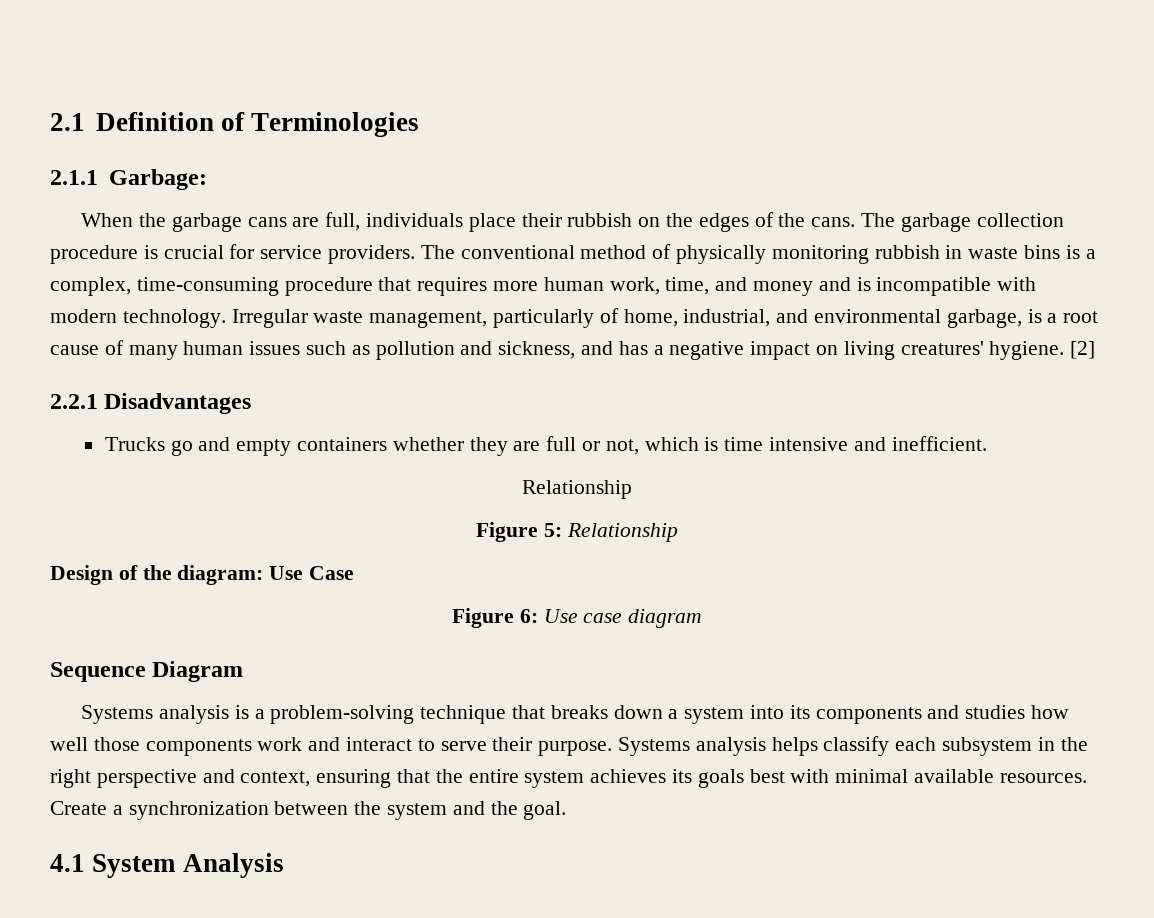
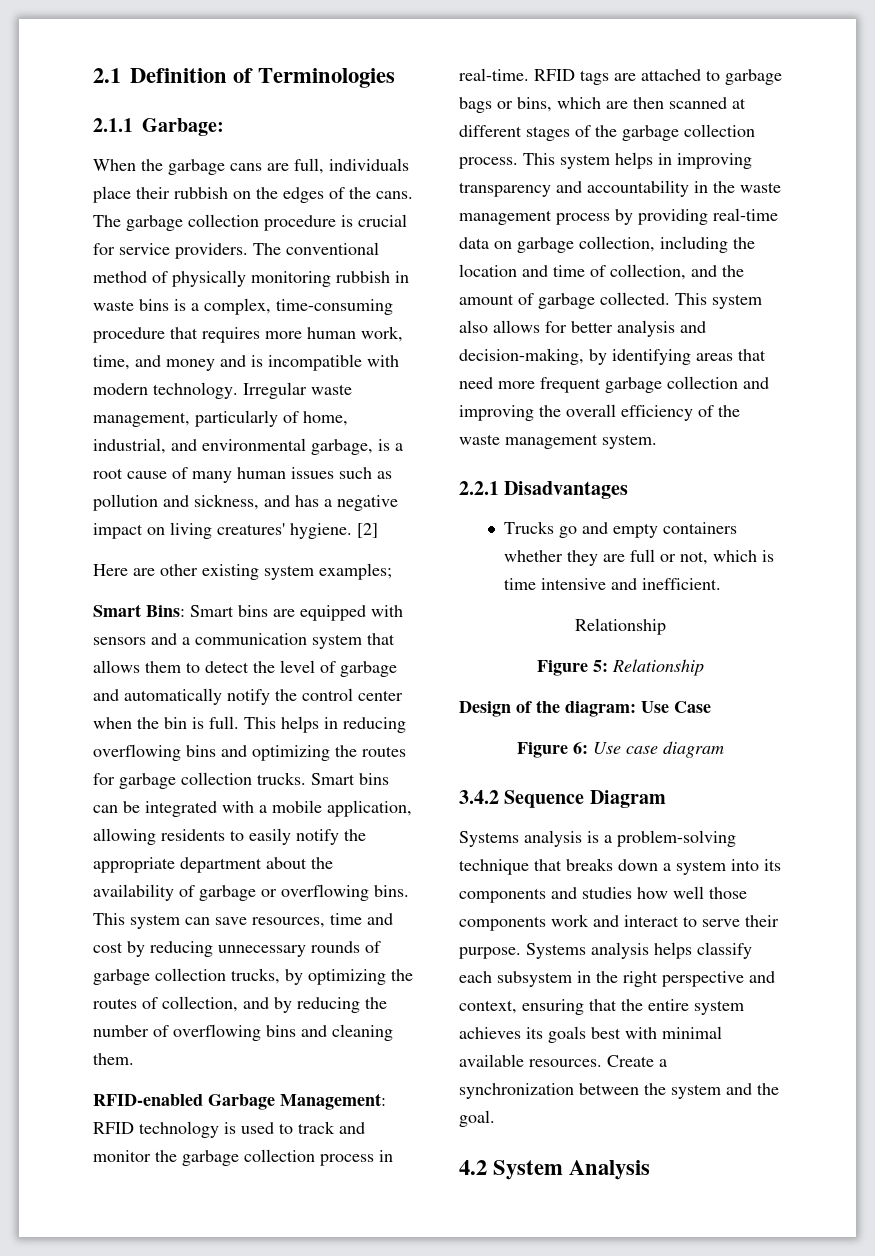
+ Here are other existing system examples;
+ Smart Bins: Smart bins are equipped with sensors and a communication system that allows them to detect the level of garbage and automatically notify the control center when the bin is full. This helps in reducing overflowing bins and optimizing the routes for garbage collection trucks. Smart bins can be integrated with a mobile application, allowing residents to easily notify the appropriate department about the availability of garbage or overflowing bins. This system can save resources, time and cost by reducing unnecessary rounds of garbage collection trucks, by optimizing the routes of collection, and by reducing the number of overflowing bins and cleaning them.
+ RFID-enabled Garbage Management: RFID technology is used to track and monitor the garbage collection process in real-time. RFID tags are attached to garbage bags or bins, which are then scanned at different stages of the garbage collection process. This system helps in improving transparency and accountability in the waste management process by providing real-time data on garbage collection, including the location and time of collection, and the amount of garbage collected. This system also allows for better analysis and decision-making, by identifying areas that need more frequent garbage collection and improving the overall efficiency of the waste management system.
- Sequence Diagram
+ 3.4.2 Sequence Diagram
- 4.1 System Analysis
+ 4.2 System Analysis

